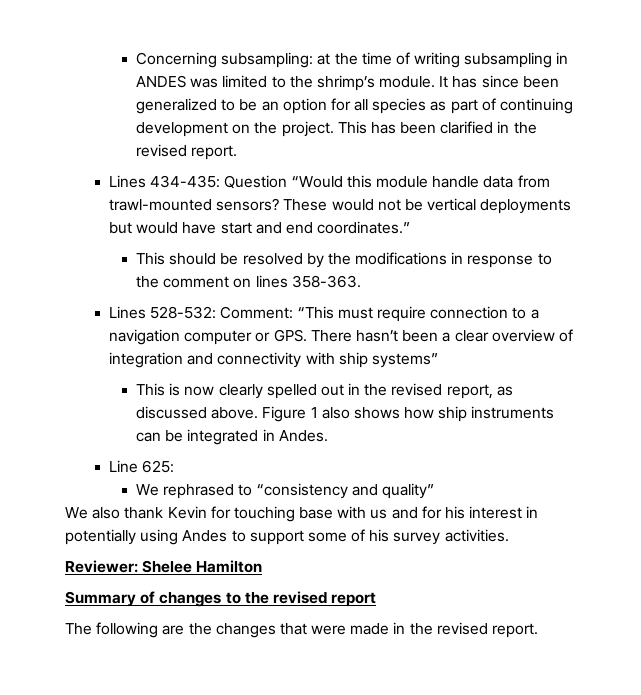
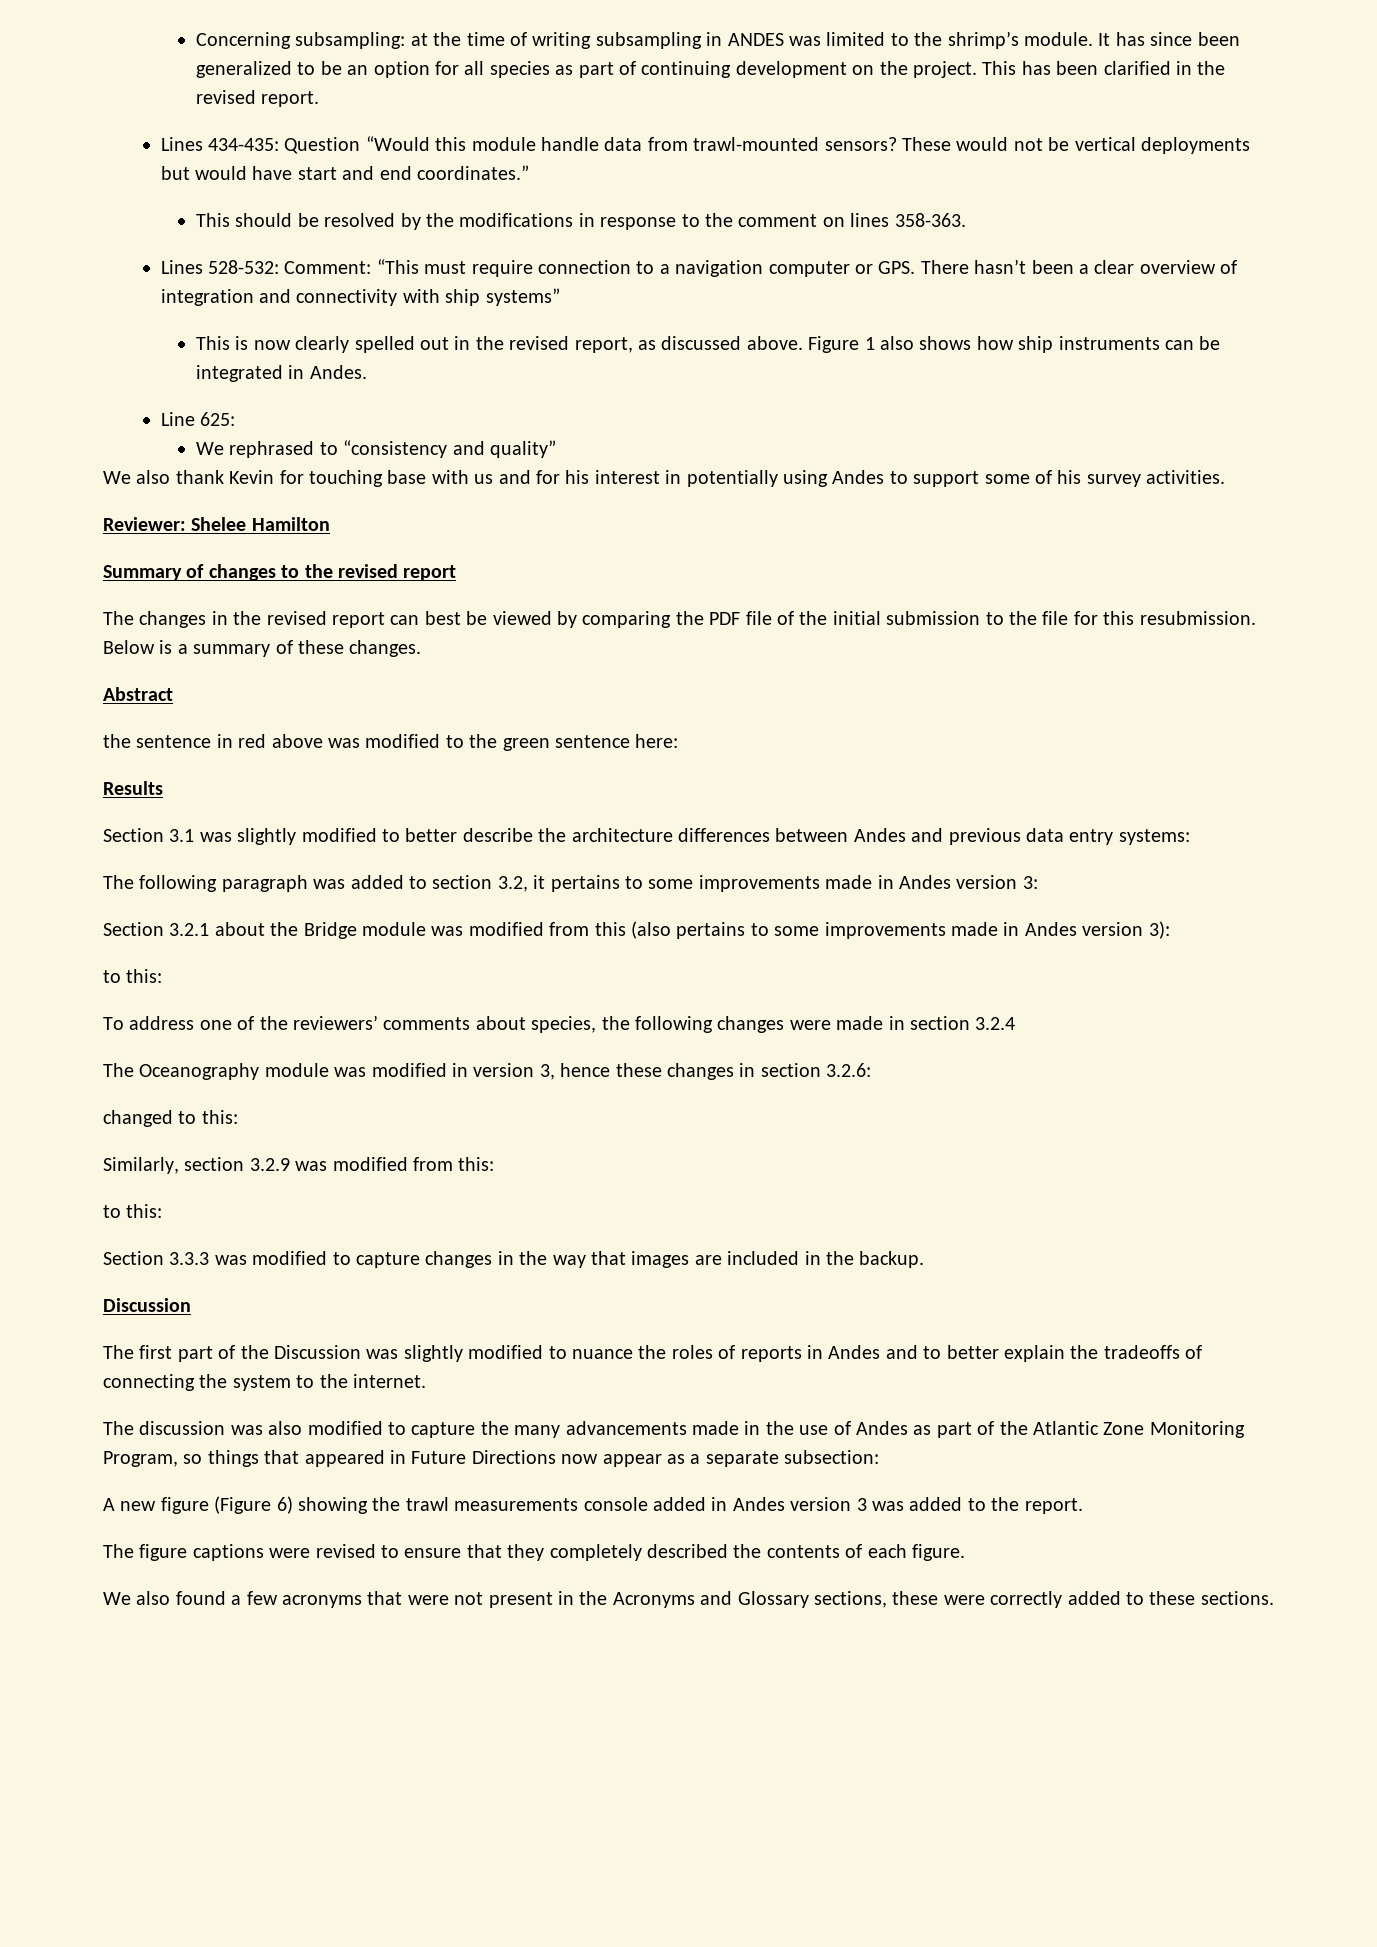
- The following are the changes that were made in the revised report.
+ The changes in the revised report can best be viewed by comparing the PDF file of the initial submission to the file for this resubmission. Below is a summary of these changes.
+ Abstract
+ the sentence in red above was modified to the green sentence here:
+ Results
+ Section 3.1 was slightly modified to better describe the architecture differences between Andes and previous data entry systems:
+ The following paragraph was added to section 3.2, it pertains to some improvements made in Andes version 3:
+ Section 3.2.1 about the Bridge module was modified from this (also pertains to some improvements made in Andes version 3):
+ to this:
+ To address one of the reviewers’ comments about species, the following changes were made in section 3.2.4
+ The Oceanography module was modified in version 3, hence these changes in section 3.2.6:
+ changed to this:
+ Similarly, section 3.2.9 was modified from this:
+ to this:
+ Section 3.3.3 was modified to capture changes in the way that images are included in the backup.
+ Discussion
+ The first part of the Discussion was slightly modified to nuance the roles of reports in Andes and to better explain the tradeoffs of connecting the system to the internet.
+ The discussion was also modified to capture the many advancements made in the use of Andes as part of the Atlantic Zone Monitoring Program, so things that appeared in Future Directions now appear as a separate subsection:
+ A new figure (Figure 6) showing the trawl measurements console added in Andes version 3 was added to the report.
+ The figure captions were revised to ensure that they completely described the contents of each figure.
+ We also found a few acronyms that were not present in the Acronyms and Glossary sections, these were correctly added to these sections.

